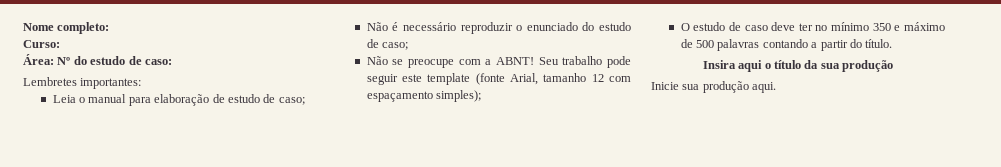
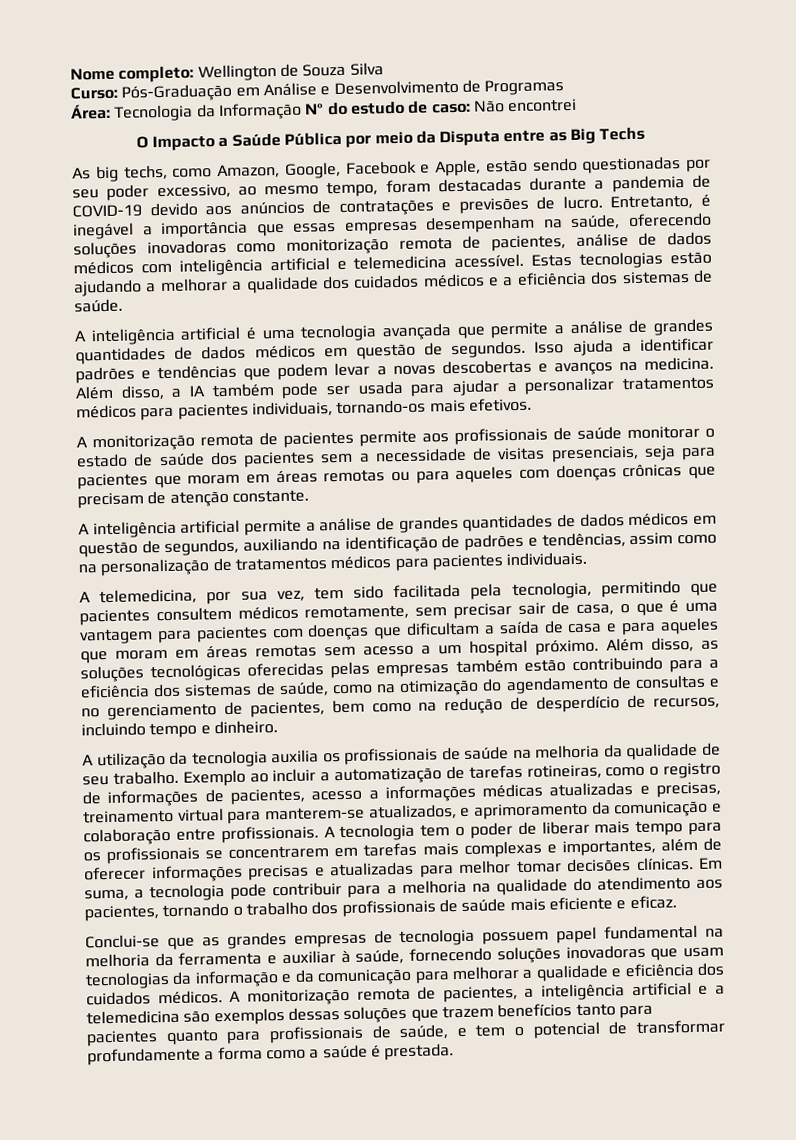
- Nome completo:
- Curso:
- Área: Nº do estudo de caso:
- Lembretes importantes:
- Leia o manual para elaboração de estudo de caso;
- Não é necessário reproduzir o enunciado do estudo de caso;
- Não se preocupe com a ABNT! Seu trabalho pode seguir este template (fonte Arial, tamanho 12 com espaçamento simples);
- O estudo de caso deve ter no mínimo 350 e máximo de 500 palavras contando a partir do título.
- Insira aqui o título da sua produção
- Inicie sua produção aqui.
+ Nome completo: Wellington de Souza Silva
+ Curso: Pós-Graduação em Análise e Desenvolvimento de Programas
+ Área: Tecnologia da Informação Nº do estudo de caso: Não encontrei
+ O Impacto a Saúde Pública por meio da Disputa entre as Big Techs
+ As big techs, como Amazon, Google, Facebook e Apple, estão sendo questionadas por seu poder excessivo, ao mesmo tempo, foram destacadas durante a pandemia de COVID-19 devido aos anúncios de contratações e previsões de lucro. Entretanto, é inegável a importância que essas empresas desempenham na saúde, oferecendo soluções inovadoras como monitorização remota de pacientes, análise de dados médicos com inteligência artificial e telemedicina acessível. Estas tecnologias estão ajudando a melhorar a qualidade dos cuidados médicos e a eficiência dos sistemas de saúde.
+ A inteligência artificial é uma tecnologia avançada que permite a análise de grandes quantidades de dados médicos em questão de segundos. Isso ajuda a identificar padrões e tendências que podem levar a novas descobertas e avanços na medicina. Além disso, a IA também pode ser usada para ajudar a personalizar tratamentos médicos para pacientes individuais, tornando-os mais efetivos.
+ A monitorização remota de pacientes permite aos profissionais de saúde monitorar o estado de saúde dos pacientes sem a necessidade de visitas presenciais, seja para pacientes que moram em áreas remotas ou para aqueles com doenças crônicas que precisam de atenção constante.
+ A inteligência artificial permite a análise de grandes quantidades de dados médicos em questão de segundos, auxiliando na identificação de padrões e tendências, assim como na personalização de tratamentos médicos para pacientes individuais.
+ A telemedicina, por sua vez, tem sido facilitada pela tecnologia, permitindo que pacientes consultem médicos remotamente, sem precisar sair de casa, o que é uma vantagem para pacientes com doenças que dificultam a saída de casa e para aqueles que moram em áreas remotas sem acesso a um hospital próximo. Além disso, as soluções tecnológicas oferecidas pelas empresas também estão contribuindo para a eficiência dos sistemas de saúde, como na otimização do agendamento de consultas e no gerenciamento de pacientes, bem como na redução de desperdício de recursos, incluindo tempo e dinheiro.
+ A utilização da tecnologia auxilia os profissionais de saúde na melhoria da qualidade de seu trabalho. Exemplo ao incluir a automatização de tarefas rotineiras, como o registro de informações de pacientes, acesso a informações médicas atualizadas e precisas, treinamento virtual para manterem-se atualizados, e aprimoramento da comunicação e colaboração entre profissionais. A tecnologia tem o poder de liberar mais tempo para os profissionais se concentrarem em tarefas mais complexas e importantes, além de oferecer informações precisas e atualizadas para melhor tomar decisões clínicas. Em suma, a tecnologia pode contribuir para a melhoria na qualidade do atendimento aos pacientes, tornando o trabalho dos profissionais de saúde mais eficiente e eficaz.
+ Conclui-se que as grandes empresas de tecnologia possuem papel fundamental na melhoria da ferramenta e auxiliar à saúde, fornecendo soluções inovadoras que usam tecnologias da informação e da comunicação para melhorar a qualidade e eficiência dos cuidados médicos. A monitorização remota de pacientes, a inteligência artificial e a telemedicina são exemplos dessas soluções que trazem benefícios tanto para pacientes quanto para profissionais de saúde, e tem o potencial de transformar profundamente a forma como a saúde é prestada.

